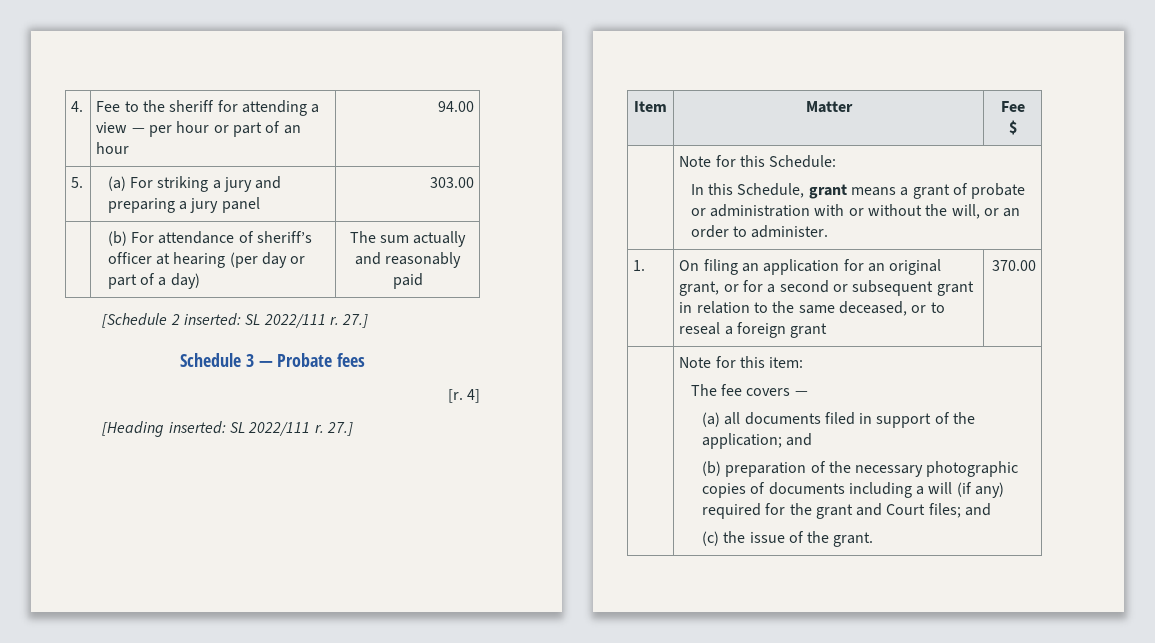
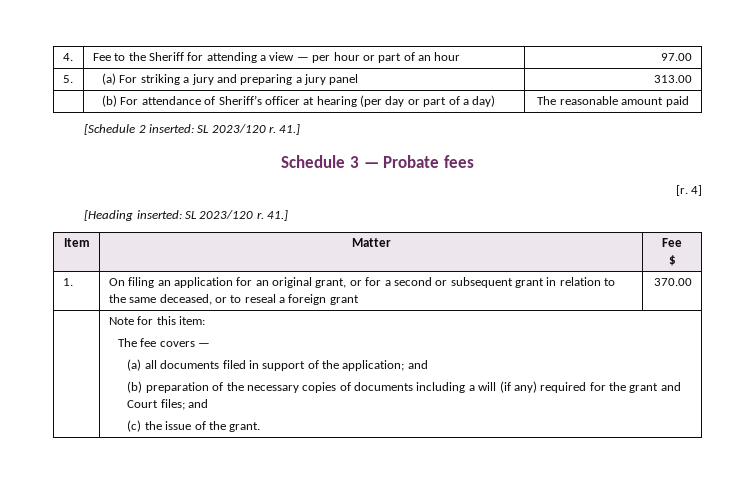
- 4. | Fee to the sheriff for attending a view — per hour or part of an hour | 94.00
+ 4. | Fee to the Sheriff for attending a view — per hour or part of an hour | 97.00
- 5. | (a) For striking a jury and preparing a jury panel | 303.00
+ 5. | (a) For striking a jury and preparing a jury panel | 313.00
- | (b) For attendance of sheriff’s officer at hearing (per day or part of a day) | The sum actually and reasonably paid
+ | (b) For attendance of Sheriff’s officer at hearing (per day or part of a day) | The reasonable amount paid
- [Schedule 2 inserted: SL 2022/111 r. 27.]
+ [Schedule 2 inserted: SL 2023/120 r. 41.]
- [Heading inserted: SL 2022/111 r. 27.]
+ [Heading inserted: SL 2023/120 r. 41.]
- | Note for this Schedule:
- In this Schedule, grant means a grant of probate or administration with or without the will, or an order to administer.
- (b) preparation of the necessary photographic copies of documents including a will (if any) required for the grant and Court files; and
+ (b) preparation of the necessary copies of documents including a will (if any) required for the grant and Court files; and

